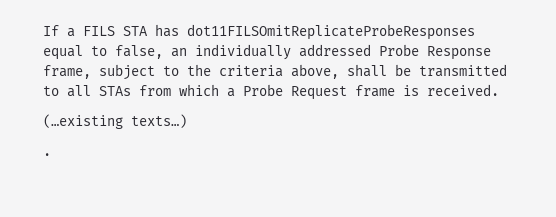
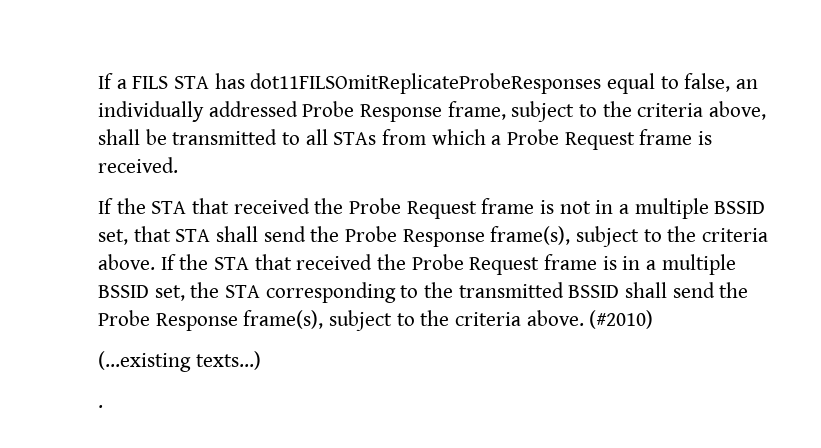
+ If the STA that received the Probe Request frame is not in a multiple BSSID set, that STA shall send the Probe Response frame(s), subject to the criteria above. If the STA that received the Probe Request frame is in a multiple BSSID set, the STA corresponding to the transmitted BSSID shall send the Probe Response frame(s), subject to the criteria above. (#2010)

